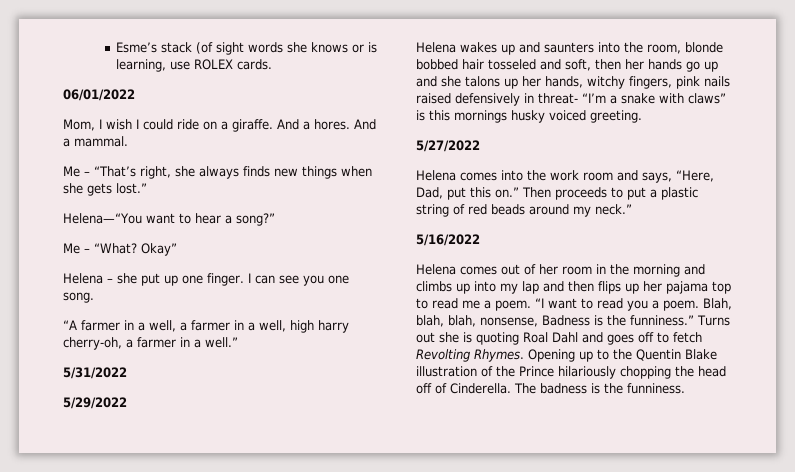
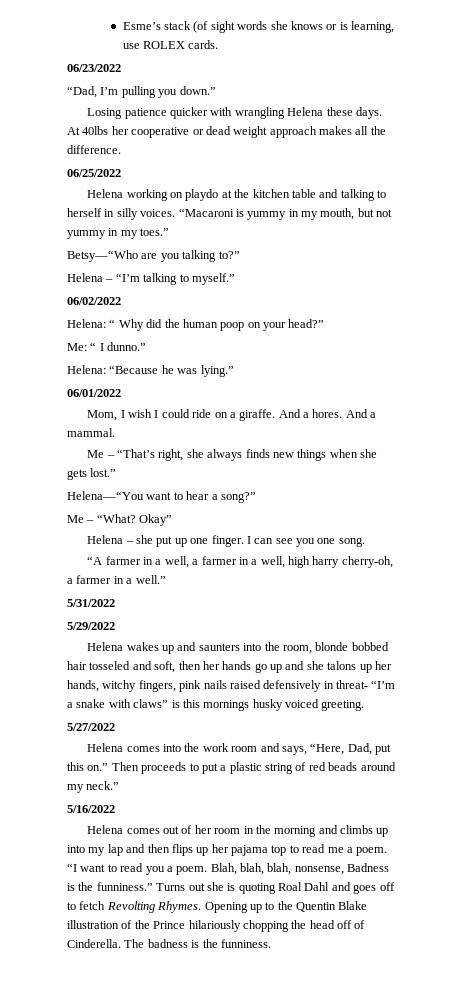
+ 06/23/2022
+ “Dad, I’m pulling you down.”
+ Losing patience quicker with wrangling Helena these days. At 40lbs her cooperative or dead weight approach makes all the difference.
+ 06/25/2022
+ Helena working on playdo at the kitchen table and talking to herself in silly voices. “Macaroni is yummy in my mouth, but not yummy in my toes.”
+ Betsy—“Who are you talking to?”
+ Helena – “I’m talking to myself.”
+ 06/02/2022
+ Helena: “ Why did the human poop on your head?”
+ Me: “ I dunno.”
+ Helena: “Because he was lying.”

